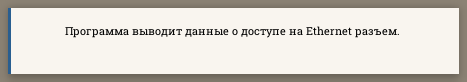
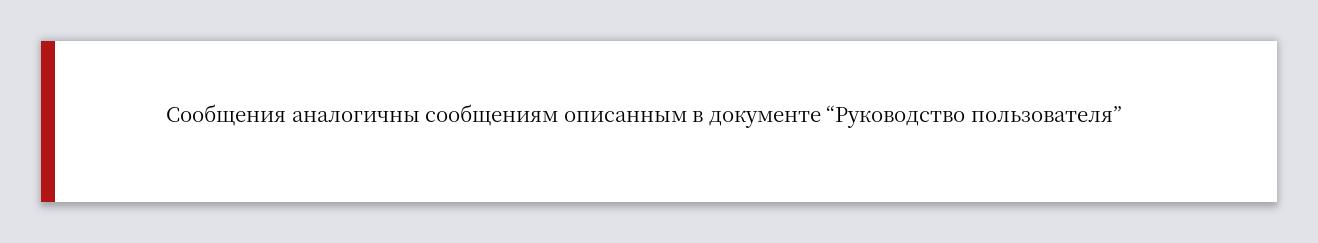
- Программа выводит данные о доступе на Ethernet разъем.
+ Сообщения аналогичны сообщениям описанным в документе “Руководство пользователя”

